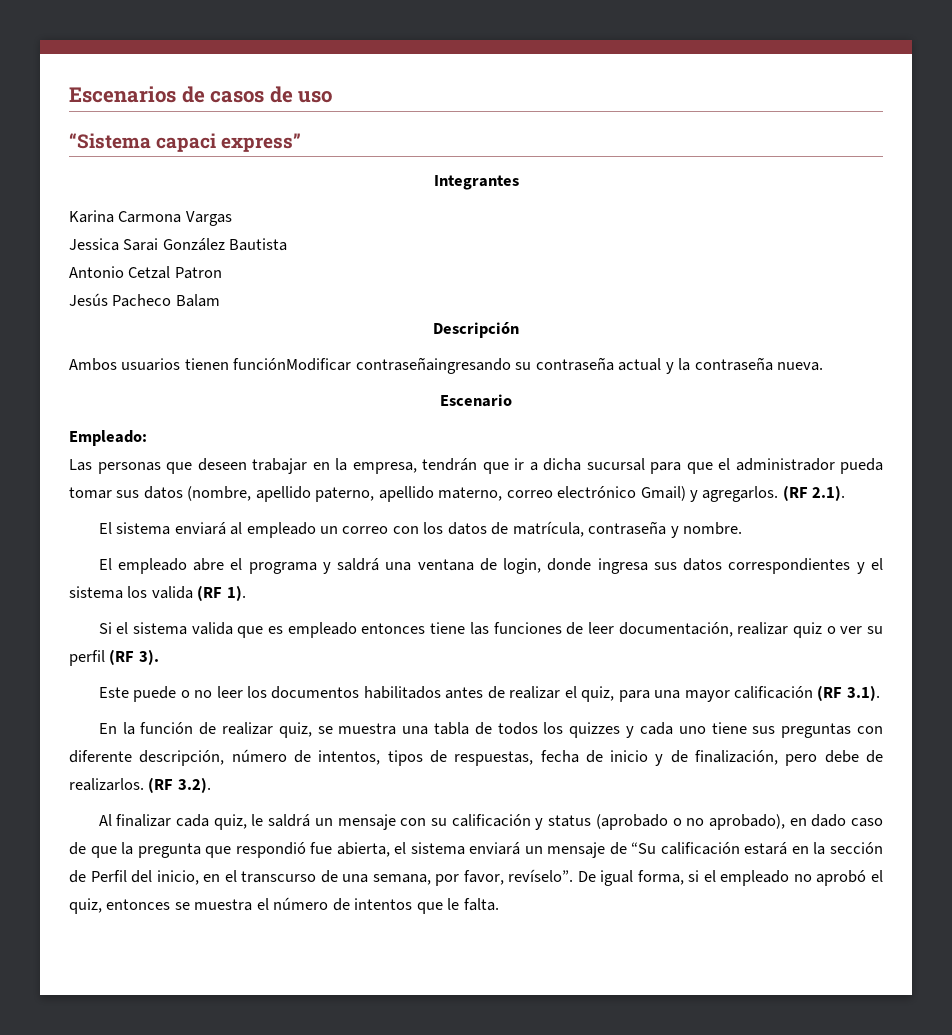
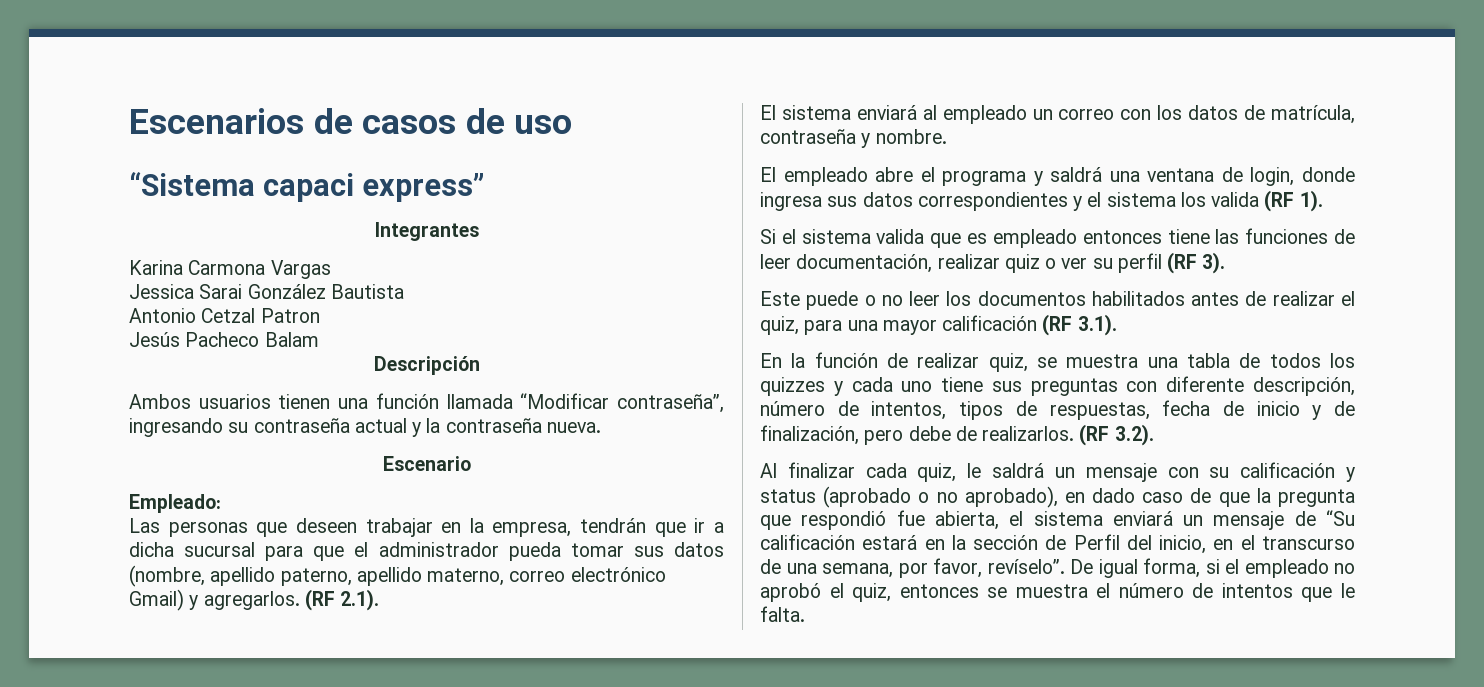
- Ambos usuarios tienen funciónModificar contraseñaingresando su contraseña actual y la contraseña nueva.
+ Ambos usuarios tienen una función llamada “Modificar contraseña”, ingresando su contraseña actual y la contraseña nueva.

